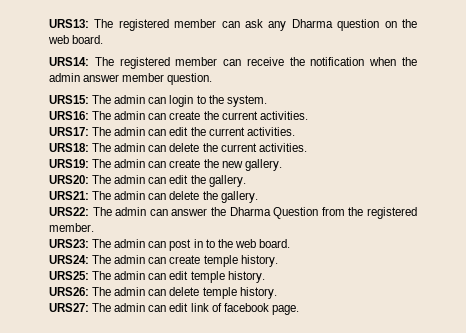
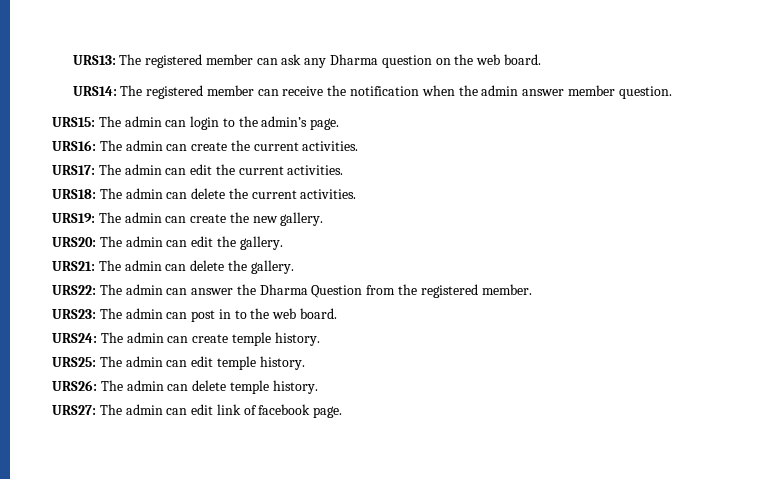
- URS15: The admin can login to the system.
+ URS15: The admin can login to the admin’s page.

